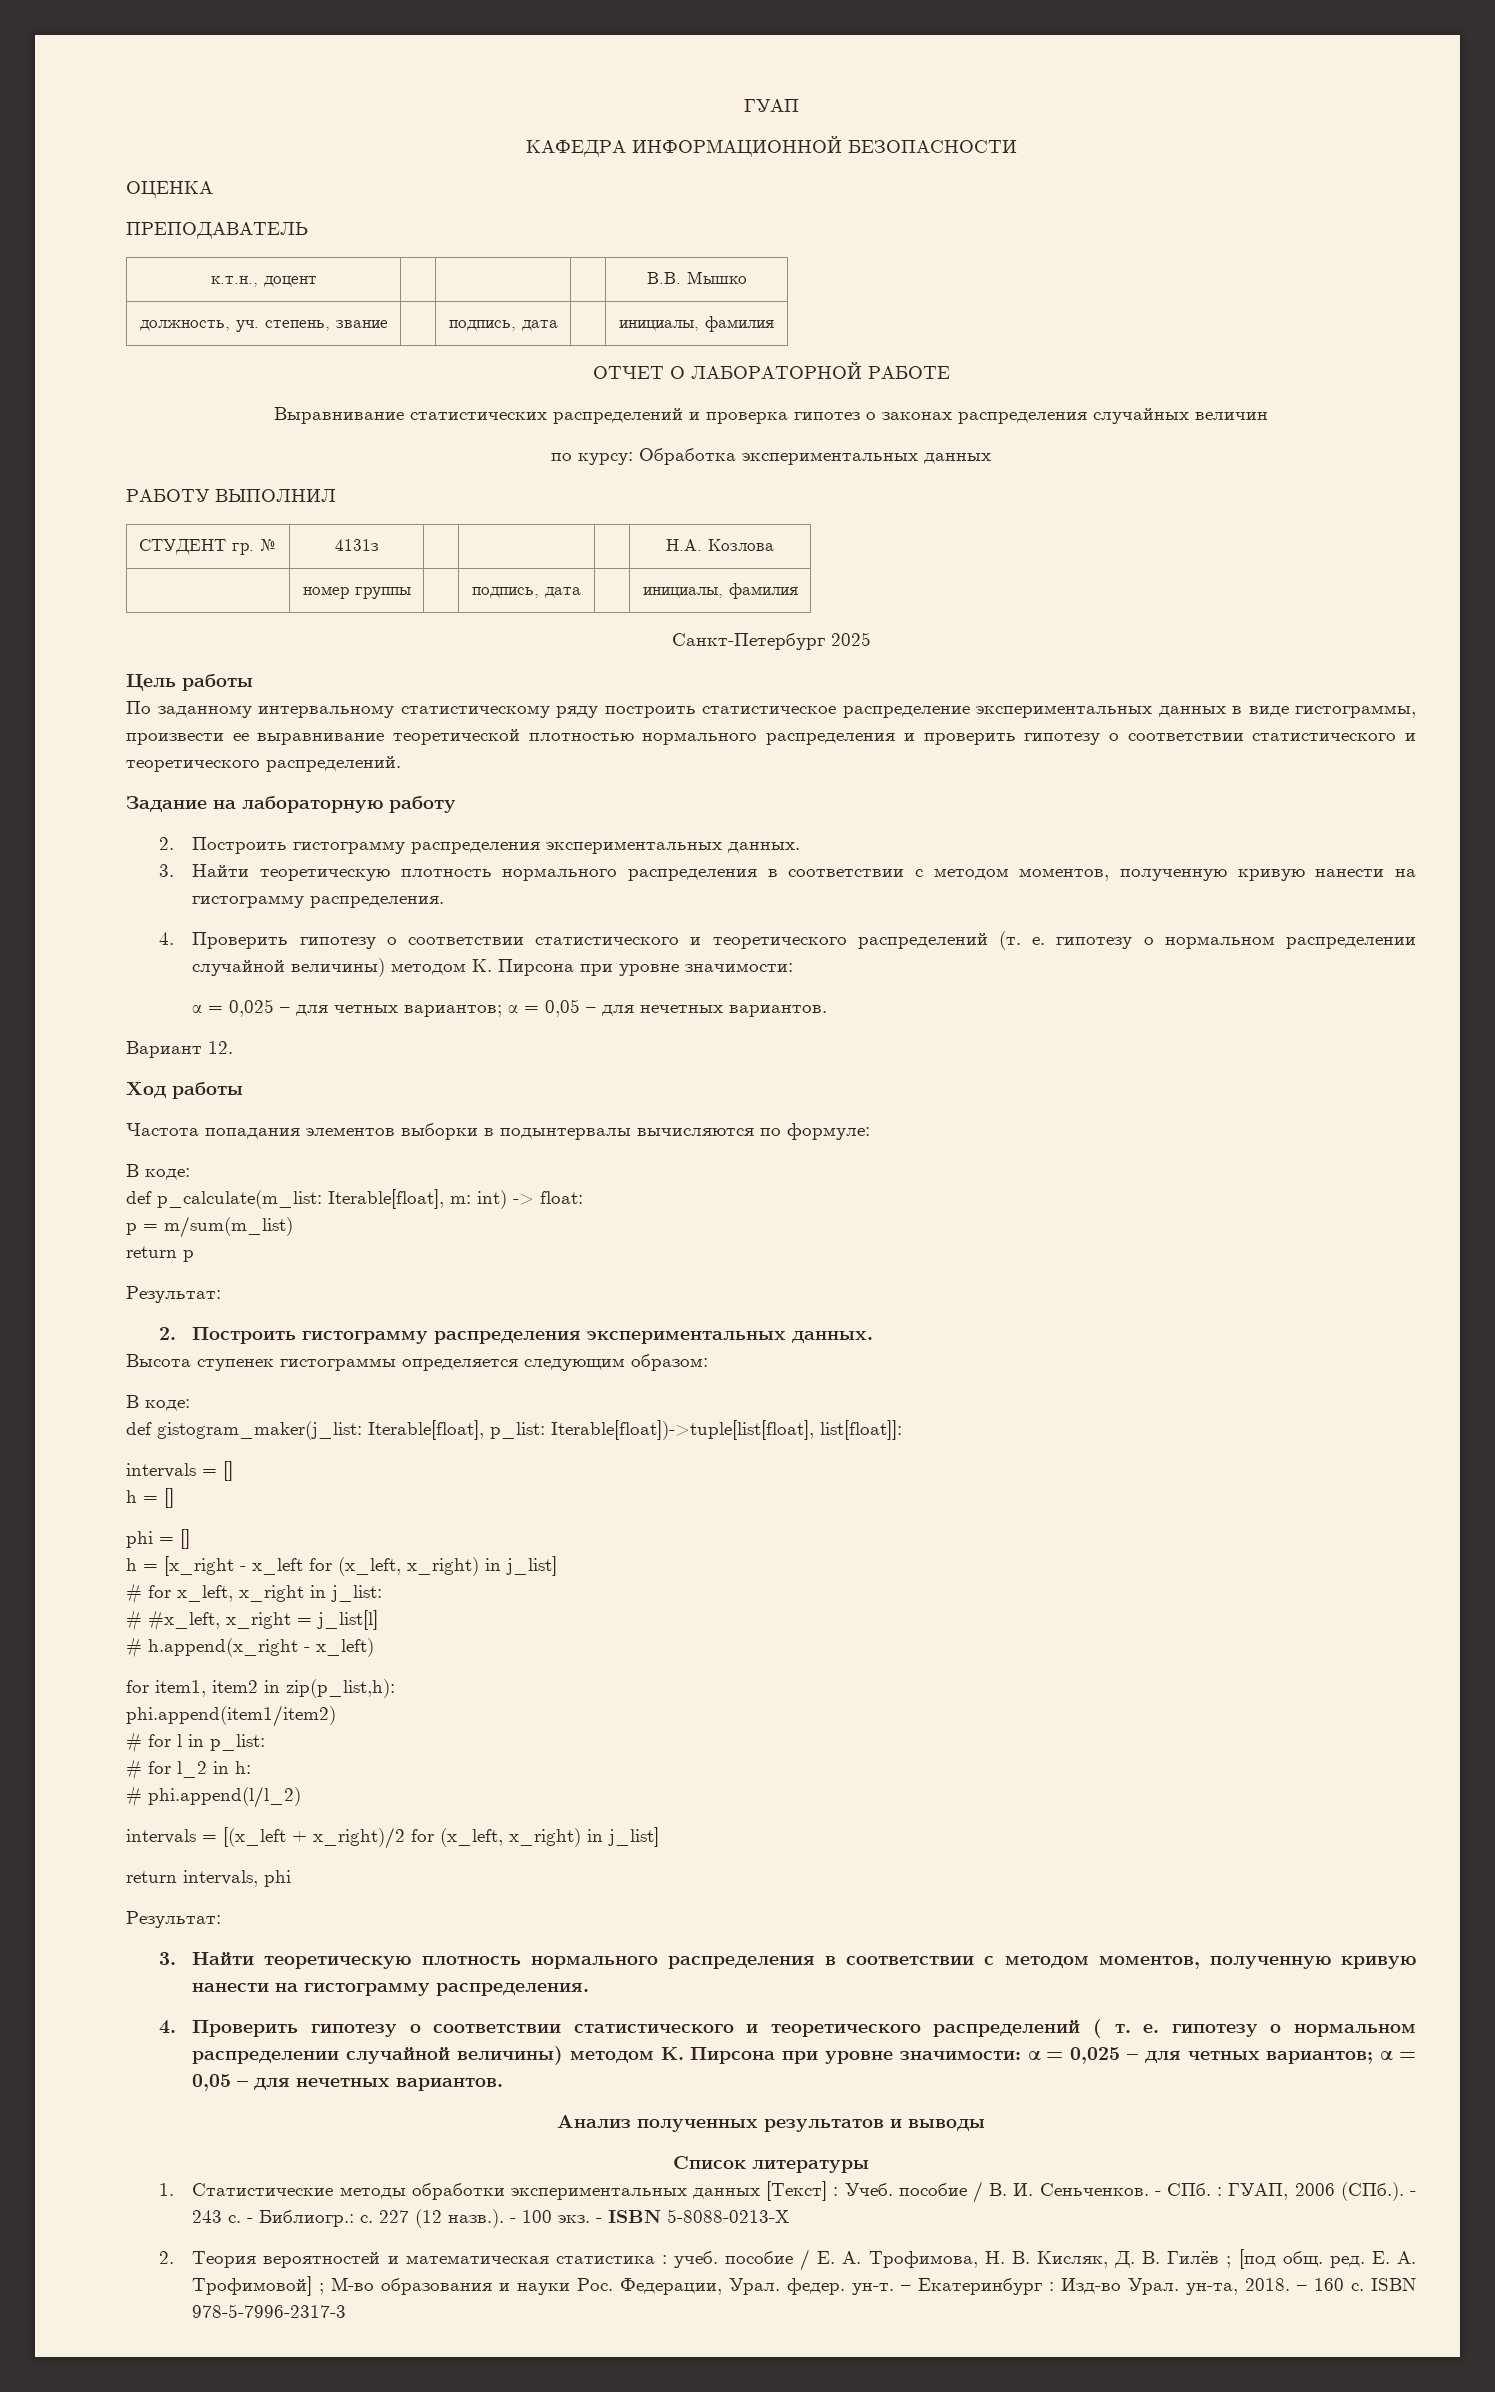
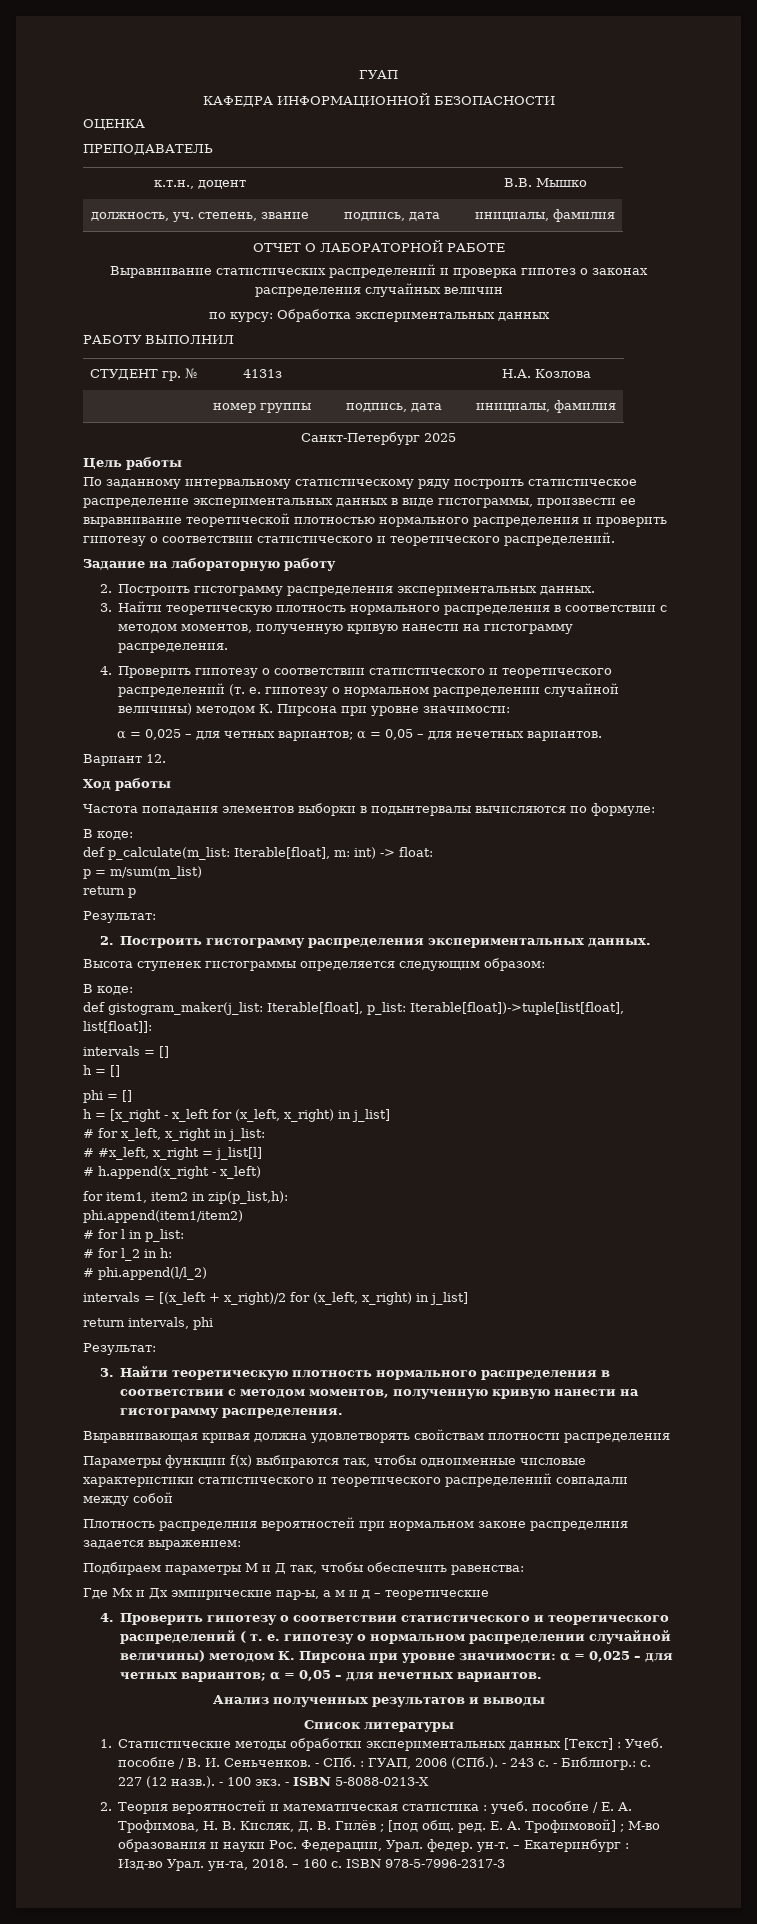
+ Выравнивающая кривая должна удовлетворять свойствам плотности распределения
+ Параметры функции f(x) выбираются так, чтобы одноименные числовые характеристики статистического и теоретического распределений совпадали между собой
+ Плотность распределния вероятностей при нормальном законе распределния задается выражением:
+ Подбираем параметры М и Д так, чтобы обеспечить равенства:
+ Где Мх и Дх эмпирические пар-ы, а м и д – теоретические

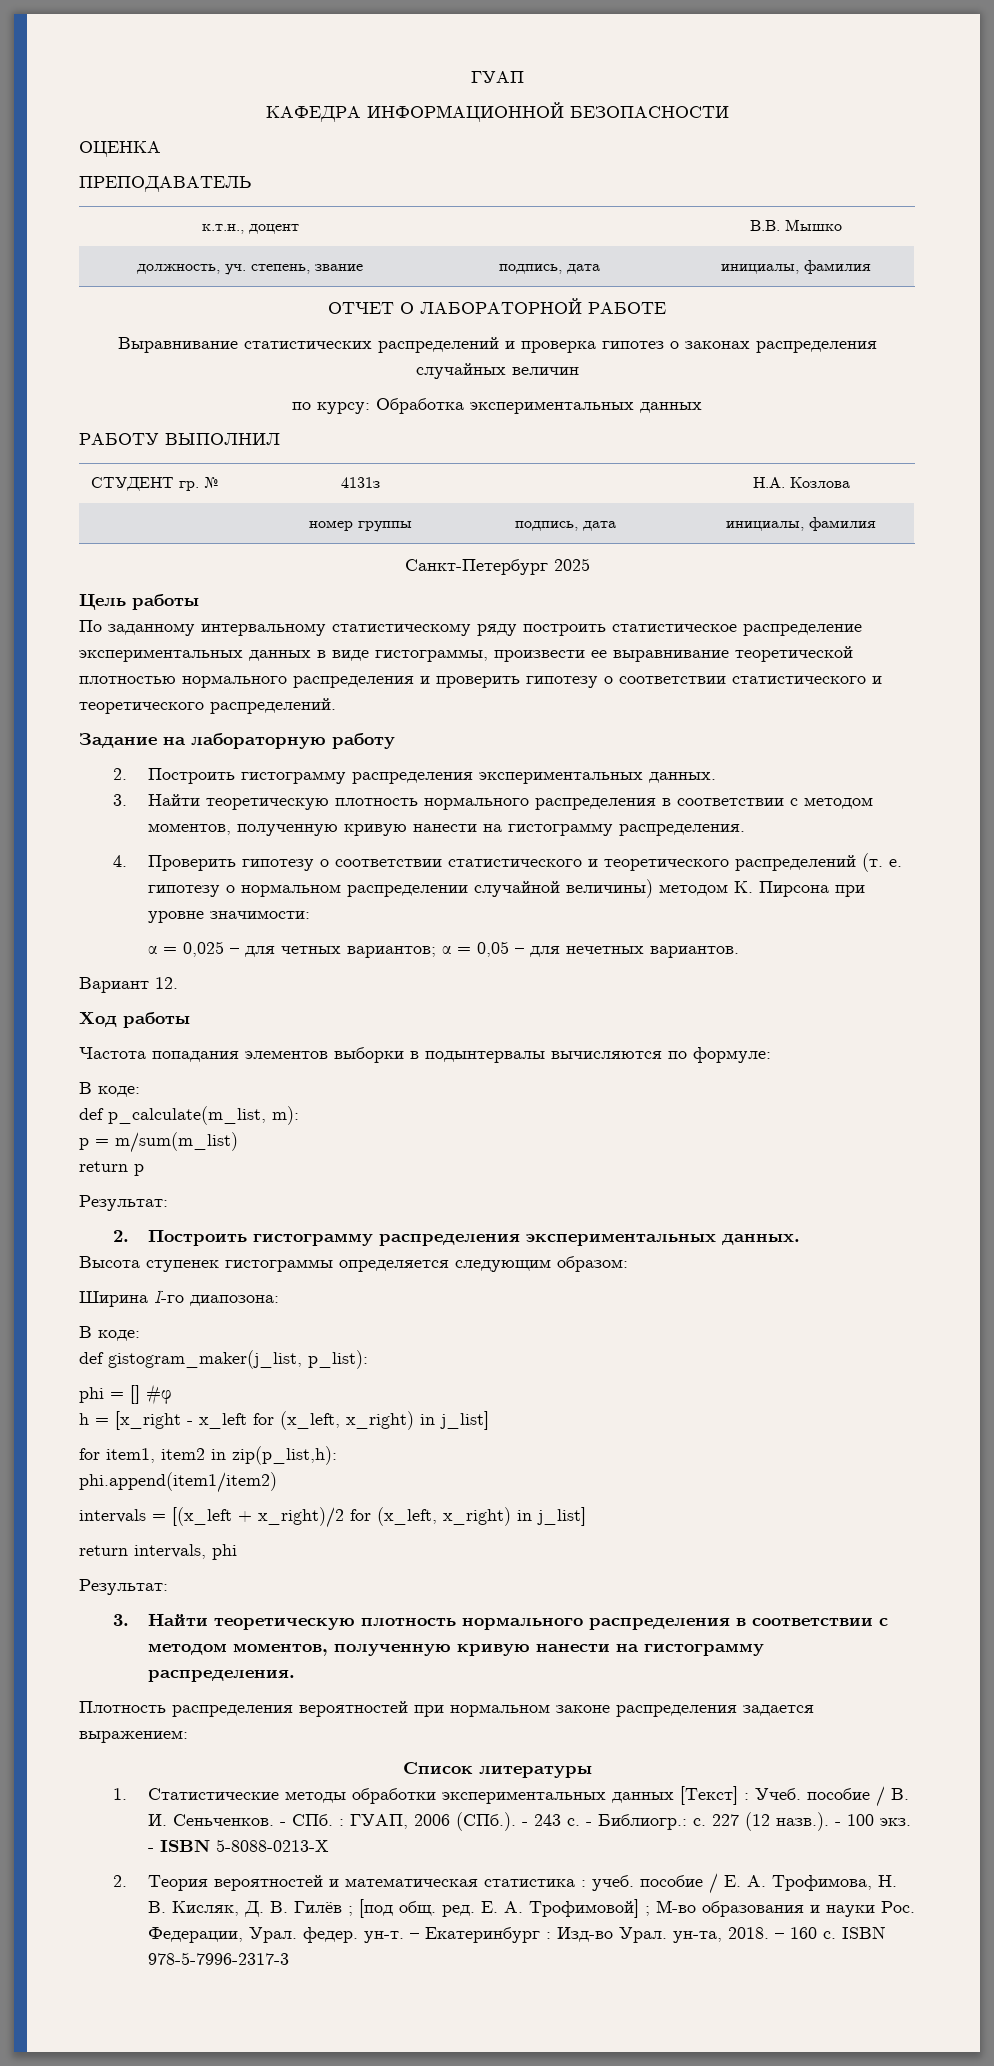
- def p_calculate(m_list: Iterable[float], m: int) -> float:
+ def p_calculate(m_list, m):
  Высота ступенек гистограммы определяется следующим образом:
+ Ширина I-го диапозона:
  В коде:
- def gistogram_maker(j_list: Iterable[float], p_list: Iterable[float])->tuple[list[float], list[float]]:
- intervals = []
- h = []
+ def gistogram_maker(j_list, p_list):
- phi = []
+ phi = [] #φ
- # for x_left, x_right in j_list:
- # #x_left, x_right = j_list[l]
- # h.append(x_right - x_left)
- # for l in p_list:
- # for l_2 in h:
- # phi.append(l/l_2)
- Выравнивающая кривая должна удовлетворять свойствам плотности распределения
- Параметры функции f(x) выбираются так, чтобы одноименные числовые характеристики статистического и теоретического распределений совпадали между собой
- Плотность распределния вероятностей при нормальном законе распределния задается выражением:
+ Плотность распределения вероятностей при нормальном законе распределения задается выражением:
- Подбираем параметры М и Д так, чтобы обеспечить равенства:
- Где Мх и Дх эмпирические пар-ы, а м и д – теоретические
- 4. Проверить гипотезу о соответствии статистического и теоретического распределений ( т. е. гипотезу о нормальном распределении случайной величины) методом К. Пирсона при уровне значимости: α = 0,025 – для четных вариантов; α = 0,05 – для нечетных вариантов.
- Анализ полученных результатов и выводы

